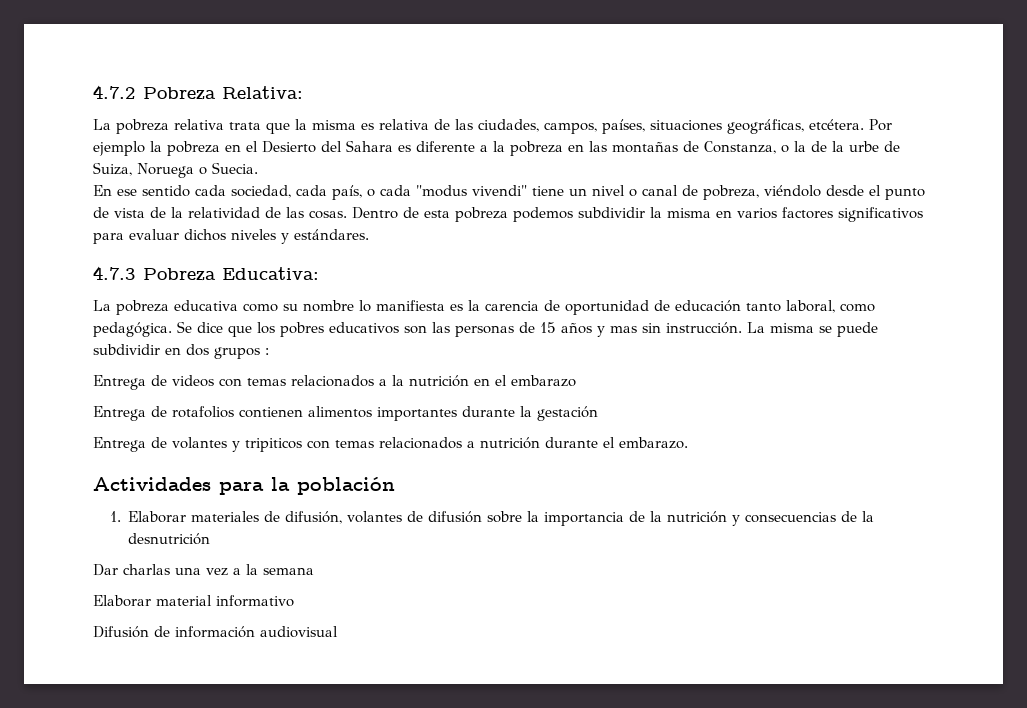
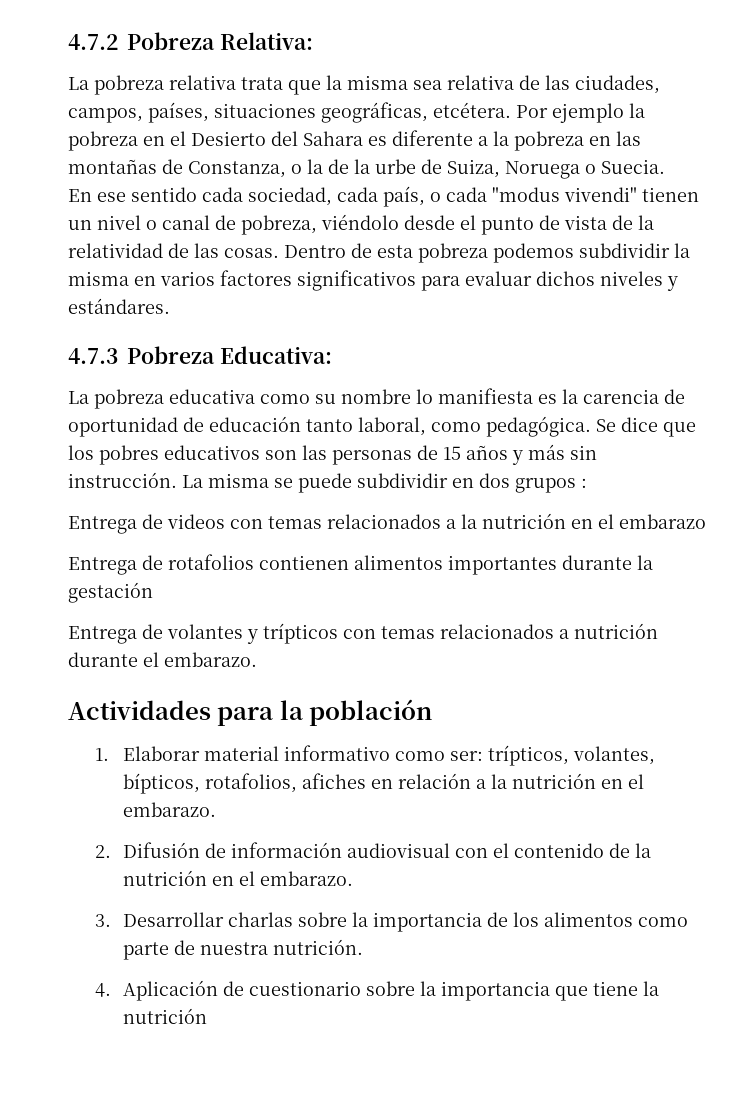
- La pobreza relativa trata que la misma es relativa de las ciudades, campos, países, situaciones geográficas, etcétera.
+ La pobreza relativa trata que la misma sea relativa de las ciudades, campos, países, situaciones geográficas, etcétera.
- En ese sentido cada sociedad, cada país, o cada "modus vivendi" tiene un nivel o canal de pobreza, viéndolo desde el punto de vista de la relatividad de las cosas.
+ En ese sentido cada sociedad, cada país, o cada "modus vivendi" tienen un nivel o canal de pobreza, viéndolo desde el punto de vista de la relatividad de las cosas.
- Se dice que los pobres educativos son las personas de 15 años y mas sin instrucción.
+ Se dice que los pobres educativos son las personas de 15 años y más sin instrucción.
- Entrega de volantes y tripiticos con temas relacionados a nutrición durante el embarazo.
+ Entrega de volantes y trípticos con temas relacionados a nutrición durante el embarazo.
- 1. Elaborar materiales de difusión, volantes de difusión sobre la importancia de la nutrición y consecuencias de la desnutrición
- Dar charlas una vez a la semana
- Elaborar material informativo
- Difusión de información audiovisual
+ 1. Elaborar material informativo como ser: trípticos, volantes, bípticos, rotafolios, afiches en relación a la nutrición en el embarazo.
+ 2. Difusión de información audiovisual con el contenido de la nutrición en el embarazo.
+ 3. Desarrollar charlas sobre la importancia de los alimentos como parte de nuestra nutrición.
+ 4. Aplicación de cuestionario sobre la importancia que tiene la nutrición

